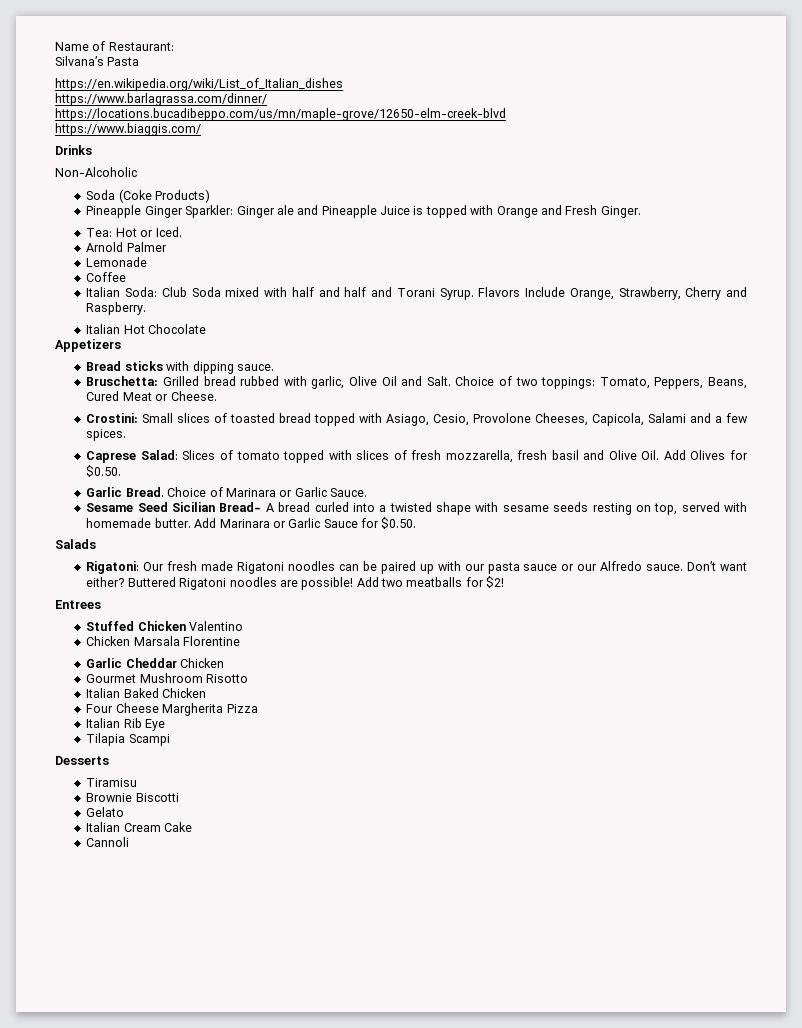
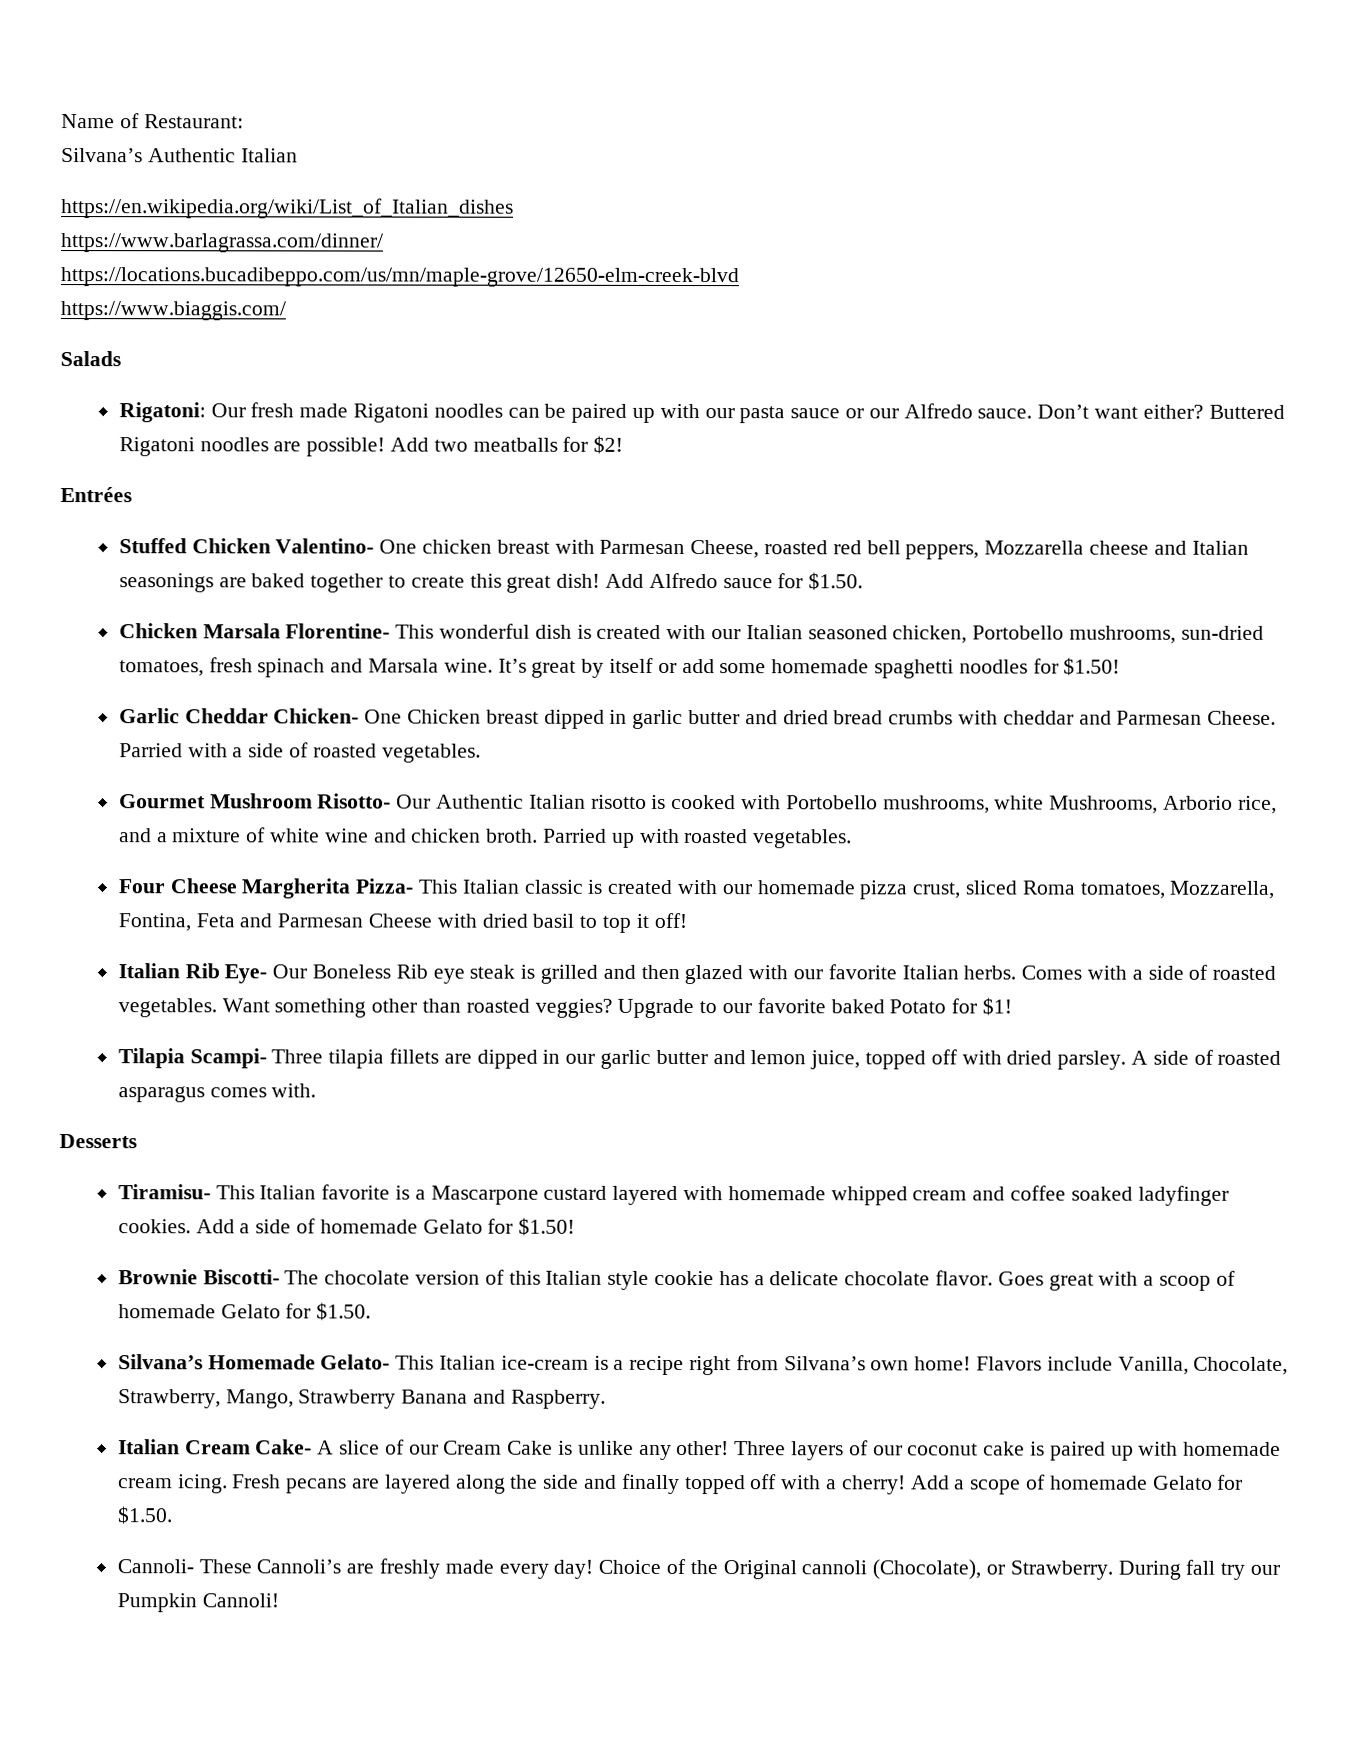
- Silvana’s Pasta
+ Silvana’s Authentic Italian
- Drinks
- Non-Alcoholic
- Soda (Coke Products)
- Pineapple Ginger Sparkler: Ginger ale and Pineapple Juice is topped with Orange and Fresh Ginger.
- Tea: Hot or Iced.
- Arnold Palmer
- Lemonade
- Coffee
- Italian Soda: Club Soda mixed with half and half and Torani Syrup. Flavors Include Orange, Strawberry, Cherry and Raspberry.
- Italian Hot Chocolate
- Appetizers
- Bread sticks with dipping sauce.
- Bruschetta: Grilled bread rubbed with garlic, Olive Oil and Salt. Choice of two toppings: Tomato, Peppers, Beans, Cured Meat or Cheese.
- Crostini: Small slices of toasted bread topped with Asiago, Cesio, Provolone Cheeses, Capicola, Salami and a few spices.
- Caprese Salad: Slices of tomato topped with slices of fresh mozzarella, fresh basil and Olive Oil. Add Olives for $0.50.
- Garlic Bread. Choice of Marinara or Garlic Sauce.
- Sesame Seed Sicilian Bread- A bread curled into a twisted shape with sesame seeds resting on top, served with homemade butter. Add Marinara or Garlic Sauce for $0.50.
- Entrees
+ Entrées
- Stuffed Chicken Valentino
- Chicken Marsala Florentine
+ Stuffed Chicken Valentino- One chicken breast with Parmesan Cheese, roasted red bell peppers, Mozzarella cheese and Italian seasonings are baked together to create this great dish! Add Alfredo sauce for $1.50.
+ Chicken Marsala Florentine- This wonderful dish is created with our Italian seasoned chicken, Portobello mushrooms, sun-dried tomatoes, fresh spinach and Marsala wine. It’s great by itself or add some homemade spaghetti noodles for $1.50!
- Garlic Cheddar Chicken
- Gourmet Mushroom Risotto
- Italian Baked Chicken
- Four Cheese Margherita Pizza
- Italian Rib Eye
- Tilapia Scampi
+ Garlic Cheddar Chicken- One Chicken breast dipped in garlic butter and dried bread crumbs with cheddar and Parmesan Cheese. Parried with a side of roasted vegetables.
+ Gourmet Mushroom Risotto- Our Authentic Italian risotto is cooked with Portobello mushrooms, white Mushrooms, Arborio rice, and a mixture of white wine and chicken broth. Parried up with roasted vegetables.
+ Four Cheese Margherita Pizza- This Italian classic is created with our homemade pizza crust, sliced Roma tomatoes, Mozzarella, Fontina, Feta and Parmesan Cheese with dried basil to top it off!
+ Italian Rib Eye- Our Boneless Rib eye steak is grilled and then glazed with our favorite Italian herbs. Comes with a side of roasted vegetables. Want something other than roasted veggies? Upgrade to our favorite baked Potato for $1!
+ Tilapia Scampi- Three tilapia fillets are dipped in our garlic butter and lemon juice, topped off with dried parsley. A side of roasted asparagus comes with.
  Desserts
- Tiramisu
- Brownie Biscotti
- Gelato
- Italian Cream Cake
- Cannoli
+ Tiramisu- This Italian favorite is a Mascarpone custard layered with homemade whipped cream and coffee soaked ladyfinger cookies. Add a side of homemade Gelato for $1.50!
+ Brownie Biscotti- The chocolate version of this Italian style cookie has a delicate chocolate flavor. Goes great with a scoop of homemade Gelato for $1.50.
+ Silvana’s Homemade Gelato- This Italian ice-cream is a recipe right from Silvana’s own home! Flavors include Vanilla, Chocolate, Strawberry, Mango, Strawberry Banana and Raspberry.
+ Italian Cream Cake- A slice of our Cream Cake is unlike any other! Three layers of our coconut cake is paired up with homemade cream icing. Fresh pecans are layered along the side and finally topped off with a cherry! Add a scope of homemade Gelato for $1.50.
+ Cannoli- These Cannoli’s are freshly made every day! Choice of the Original cannoli (Chocolate), or Strawberry. During fall try our Pumpkin Cannoli!

